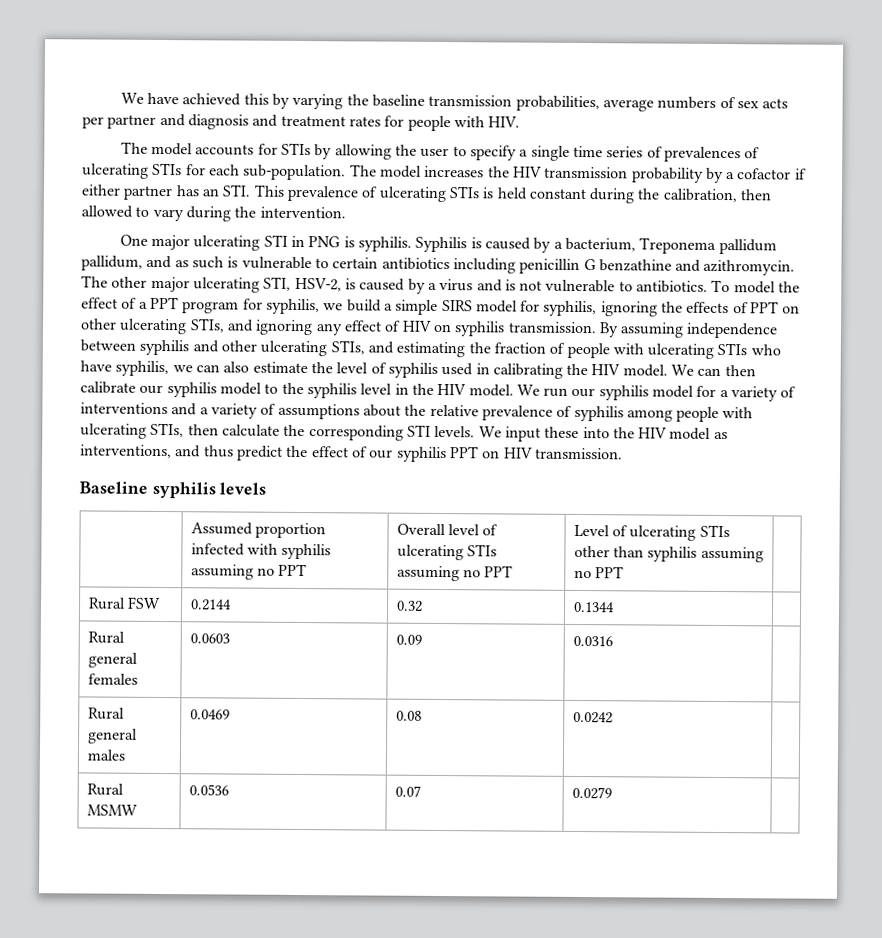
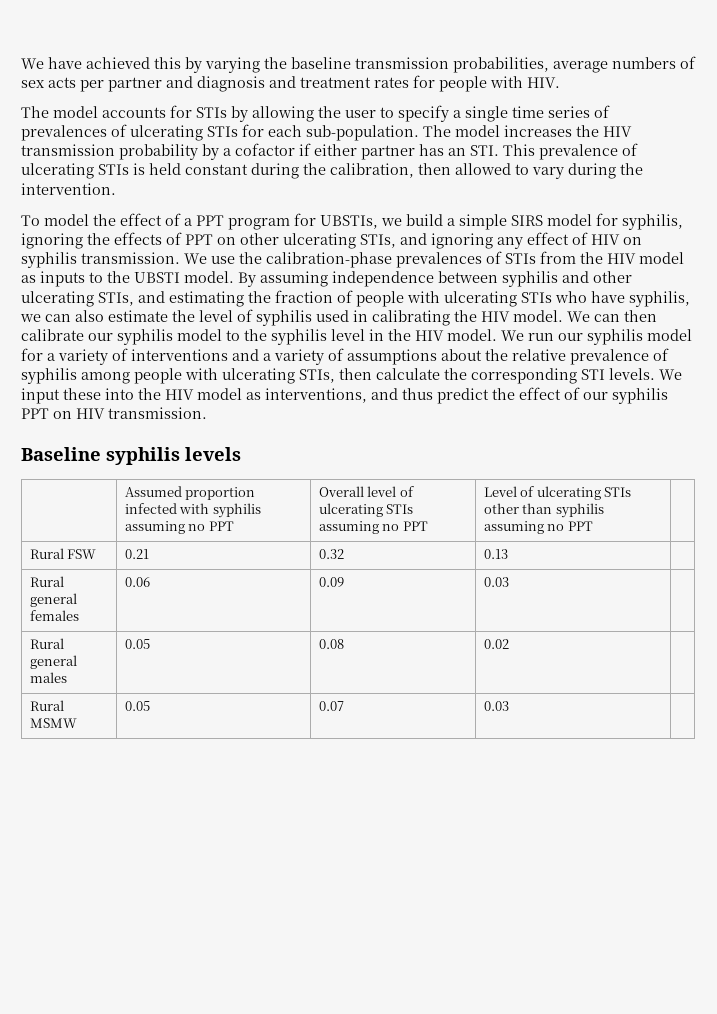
- One major ulcerating STI in PNG is syphilis. Syphilis is caused by a bacterium, Treponema pallidum pallidum, and as such is vulnerable to certain antibiotics including penicillin G benzathine and azithromycin. The other major ulcerating STI, HSV-2, is caused by a virus and is not vulnerable to antibiotics. To model the effect of a PPT program for syphilis, we build a simple SIRS model for syphilis, ignoring the effects of PPT on other ulcerating STIs, and ignoring any effect of HIV on syphilis transmission.
+ To model the effect of a PPT program for UBSTIs, we build a simple SIRS model for syphilis, ignoring the effects of PPT on other ulcerating STIs, and ignoring any effect of HIV on syphilis transmission.
+ We use the calibration-phase prevalences of STIs from the HIV model as inputs to the UBSTI model.
- Rural FSW | 0.2144 | 0.32 | 0.1344 |
+ Rural FSW | 0.21 | 0.32 | 0.13 |
- Rural general females | 0.0603 | 0.09 | 0.0316 |
+ Rural general females | 0.06 | 0.09 | 0.03 |
- Rural general males | 0.0469 | 0.08 | 0.0242 |
+ Rural general males | 0.05 | 0.08 | 0.02 |
- Rural MSMW | 0.0536 | 0.07 | 0.0279 |
+ Rural MSMW | 0.05 | 0.07 | 0.03 |

